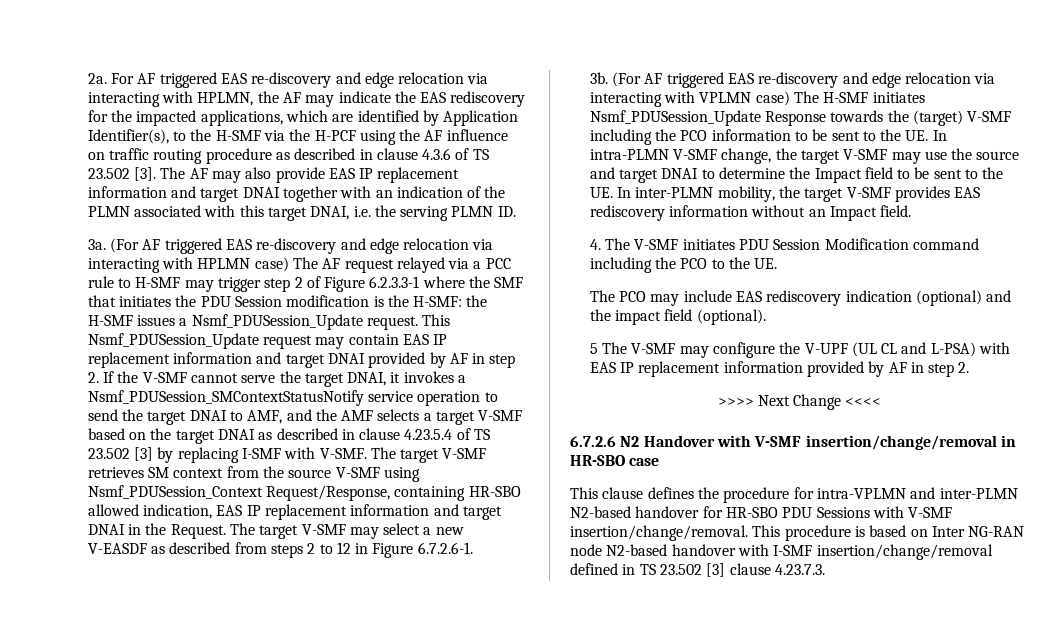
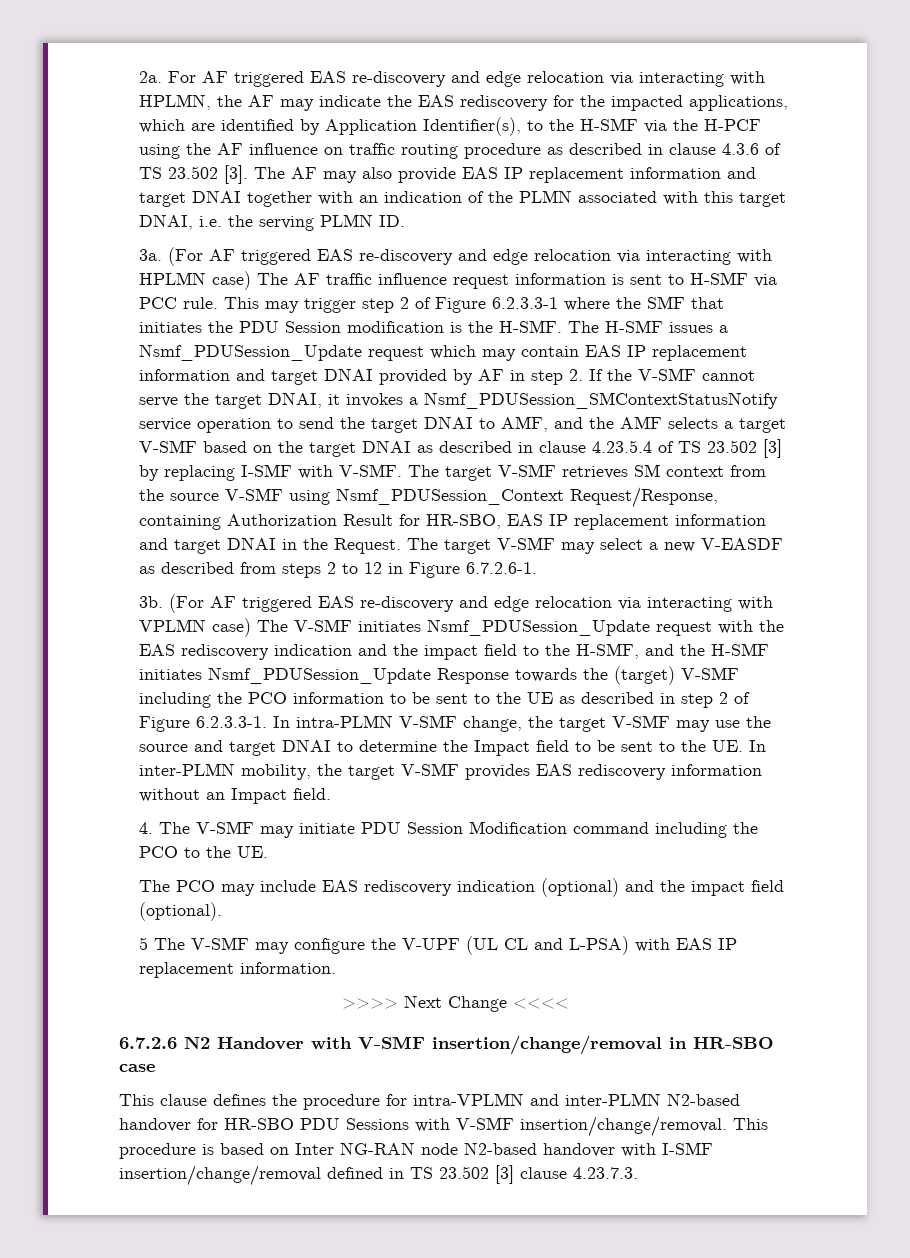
- (For AF triggered EAS re-discovery and edge relocation via interacting with HPLMN case) The AF request relayed via a PCC rule to H-SMF may trigger step 2 of Figure 6.2.3.3-1 where the SMF that initiates the PDU Session modification is the H-SMF: the H-SMF issues a Nsmf_PDUSession_Update request. This Nsmf_PDUSession_Update request may contain EAS IP replacement information and target DNAI provided by AF in step 2. If the V-SMF cannot serve the target DNAI, it invokes a Nsmf_PDUSession_SMContextStatusNotify service operation to send the target DNAI to AMF, and the AMF selects a target V-SMF based on the target DNAI as described in clause 4.23.5.4 of TS 23.502 [3] by replacing I-SMF with V-SMF.
+ (For AF triggered EAS re-discovery and edge relocation via interacting with HPLMN case) The AF traffic influence request information is sent to H-SMF via PCC rule. This may trigger step 2 of Figure 6.2.3.3-1 where the SMF that initiates the PDU Session modification is the H-SMF. The H-SMF issues a Nsmf_PDUSession_Update request which may contain EAS IP replacement information and target DNAI provided by AF in step 2. If the V-SMF cannot serve the target DNAI, it invokes a Nsmf_PDUSession_SMContextStatusNotify service operation to send the target DNAI to AMF, and the AMF selects a target V-SMF based on the target DNAI as described in clause 4.23.5.4 of TS 23.502 [3] by replacing I-SMF with V-SMF.
- The target V-SMF retrieves SM context from the source V-SMF using Nsmf_PDUSession_Context Request/Response, containing HR-SBO allowed indication, EAS IP replacement information and target DNAI in the Request.
+ The target V-SMF retrieves SM context from the source V-SMF using Nsmf_PDUSession_Context Request/Response, containing Authorization Result for HR-SBO, EAS IP replacement information and target DNAI in the Request.
- (For AF triggered EAS re-discovery and edge relocation via interacting with VPLMN case) The H-SMF initiates Nsmf_PDUSession_Update Response towards the (target) V-SMF including the PCO information to be sent to the UE. In intra-PLMN V-SMF change, the target V-SMF may use the source and target DNAI to determine the Impact field to be sent to the UE. In inter-PLMN mobility, the target V-SMF provides EAS rediscovery information without an Impact field.
+ (For AF triggered EAS re-discovery and edge relocation via interacting with VPLMN case) The V-SMF initiates Nsmf_PDUSession_Update request with the EAS rediscovery indication and the impact field to the H-SMF, and the H-SMF initiates Nsmf_PDUSession_Update Response towards the (target) V-SMF including the PCO information to be sent to the UE as described in step 2 of Figure 6.2.3.3-1. In intra-PLMN V-SMF change, the target V-SMF may use the source and target DNAI to determine the Impact field to be sent to the UE. In inter-PLMN mobility, the target V-SMF provides EAS rediscovery information without an Impact field.
- 4. The V-SMF initiates PDU Session Modification command including the PCO to the UE.
+ 4. The V-SMF may initiate PDU Session Modification command including the PCO to the UE.
- 5 The V-SMF may configure the V-UPF (UL CL and L-PSA) with EAS IP replacement information provided by AF in step 2.
+ 5 The V-SMF may configure the V-UPF (UL CL and L-PSA) with EAS IP replacement information.

